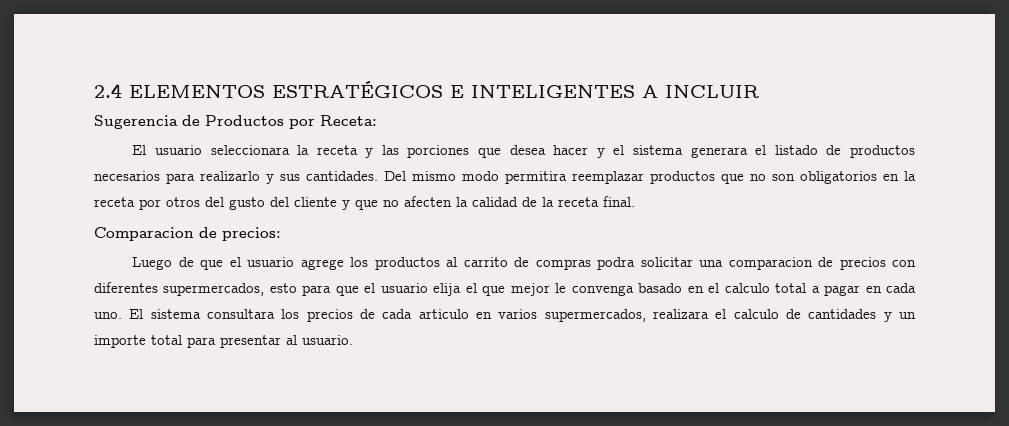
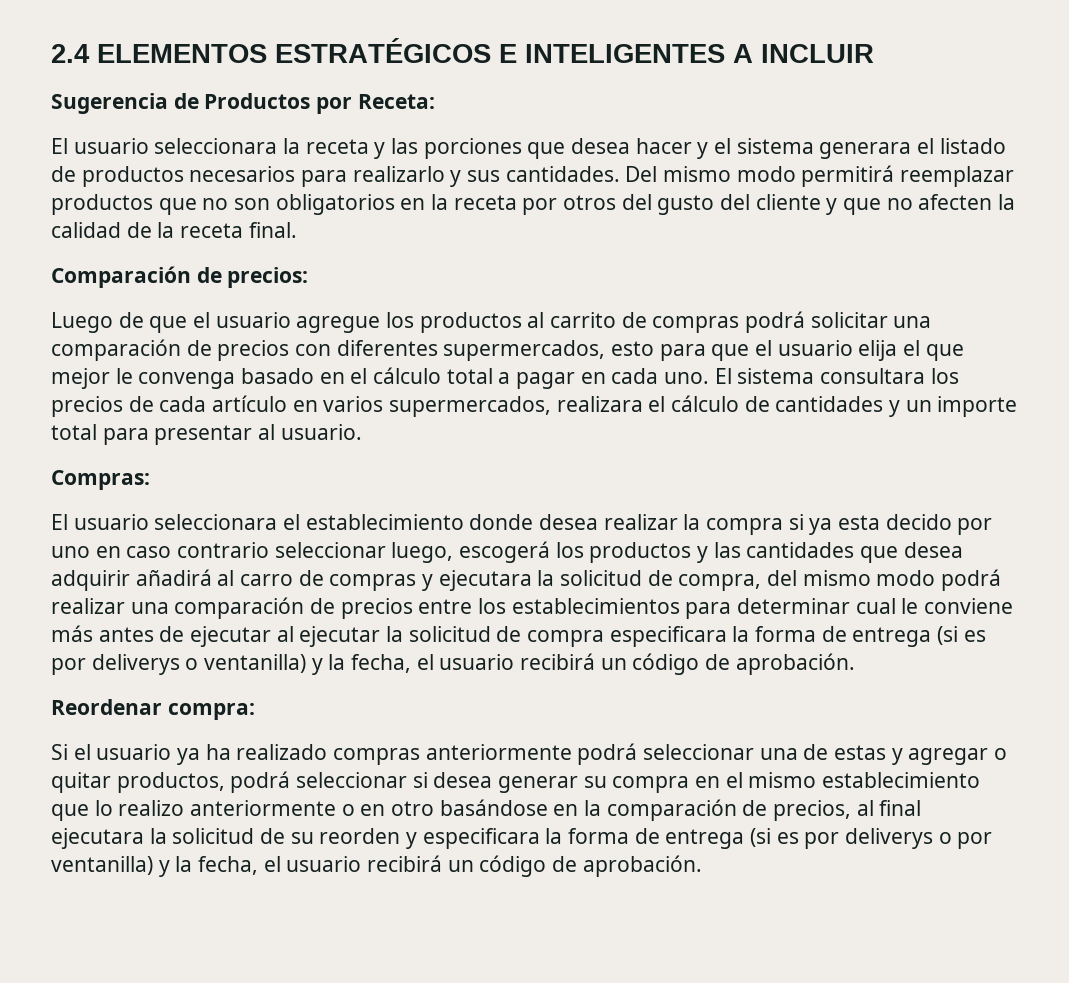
- Del mismo modo permitira reemplazar productos que no son obligatorios en la receta por otros del gusto del cliente y que no afecten la calidad de la receta final.
+ Del mismo modo permitirá reemplazar productos que no son obligatorios en la receta por otros del gusto del cliente y que no afecten la calidad de la receta final.
- Comparacion de precios:
+ Comparación de precios:
- Luego de que el usuario agrege los productos al carrito de compras podra solicitar una comparacion de precios con diferentes supermercados, esto para que el usuario elija el que mejor le convenga basado en el calculo total a pagar en cada uno.
+ Luego de que el usuario agregue los productos al carrito de compras podrá solicitar una comparación de precios con diferentes supermercados, esto para que el usuario elija el que mejor le convenga basado en el cálculo total a pagar en cada uno.
- El sistema consultara los precios de cada articulo en varios supermercados, realizara el calculo de cantidades y un importe total para presentar al usuario.
+ El sistema consultara los precios de cada artículo en varios supermercados, realizara el cálculo de cantidades y un importe total para presentar al usuario.
+ Compras:
+ El usuario seleccionara el establecimiento donde desea realizar la compra si ya esta decido por uno en caso contrario seleccionar luego, escogerá los productos y las cantidades que desea adquirir añadirá al carro de compras y ejecutara la solicitud de compra, del mismo modo podrá realizar una comparación de precios entre los establecimientos para determinar cual le conviene más antes de ejecutar al ejecutar la solicitud de compra especificara la forma de entrega (si es por deliverys o ventanilla) y la fecha, el usuario recibirá un código de aprobación.
+ Reordenar compra:
+ Si el usuario ya ha realizado compras anteriormente podrá seleccionar una de estas y agregar o quitar productos, podrá seleccionar si desea generar su compra en el mismo establecimiento que lo realizo anteriormente o en otro basándose en la comparación de precios, al final ejecutara la solicitud de su reorden y especificara la forma de entrega (si es por deliverys o por ventanilla) y la fecha, el usuario recibirá un código de aprobación.

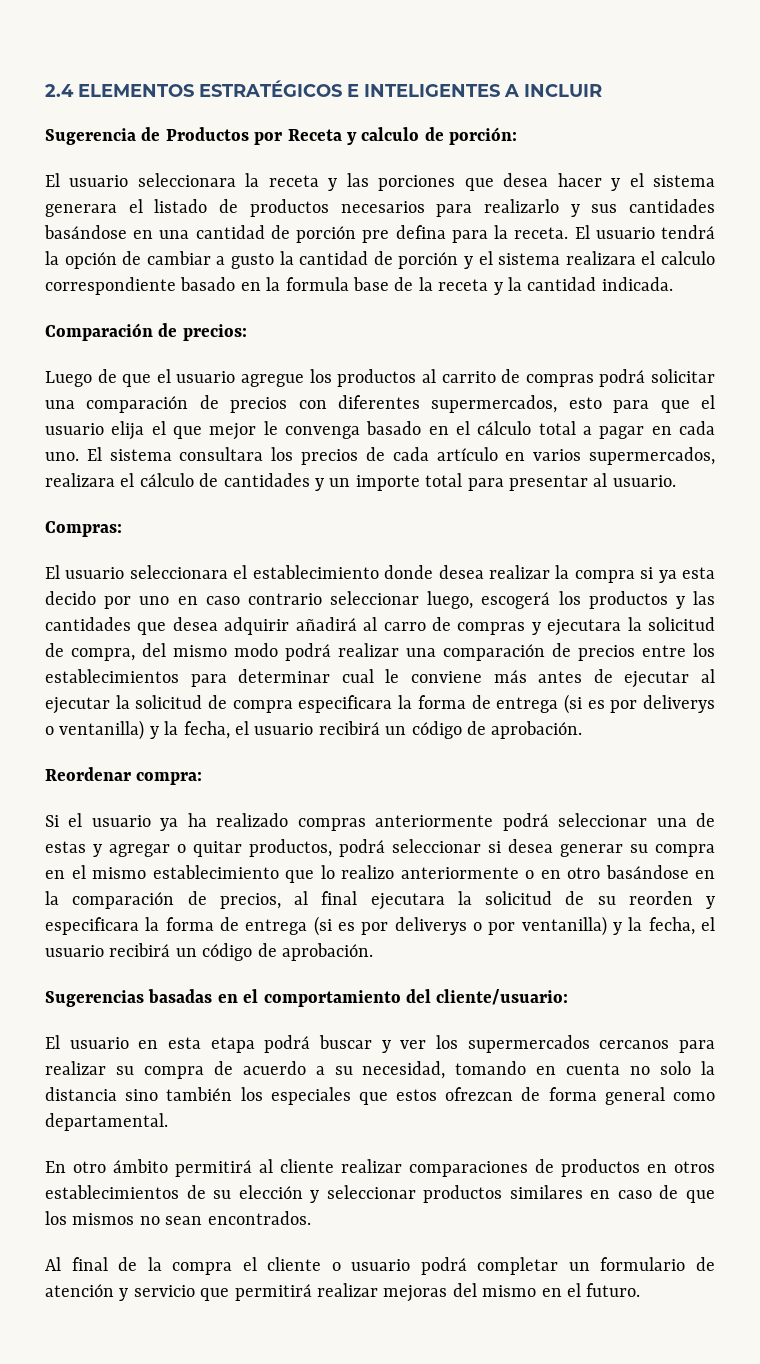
- Sugerencia de Productos por Receta:
+ Sugerencia de Productos por Receta y calculo de porción:
- El usuario seleccionara la receta y las porciones que desea hacer y el sistema generara el listado de productos necesarios para realizarlo y sus cantidades. Del mismo modo permitirá reemplazar productos que no son obligatorios en la receta por otros del gusto del cliente y que no afecten la calidad de la receta final.
+ El usuario seleccionara la receta y las porciones que desea hacer y el sistema generara el listado de productos necesarios para realizarlo y sus cantidades basándose en una cantidad de porción pre defina para la receta. El usuario tendrá la opción de cambiar a gusto la cantidad de porción y el sistema realizara el calculo correspondiente basado en la formula base de la receta y la cantidad indicada.
+ Sugerencias basadas en el comportamiento del cliente/usuario:
+ El usuario en esta etapa podrá buscar y ver los supermercados cercanos para realizar su compra de acuerdo a su necesidad, tomando en cuenta no solo la distancia sino también los especiales que estos ofrezcan de forma general como departamental.
+ En otro ámbito permitirá al cliente realizar comparaciones de productos en otros establecimientos de su elección y seleccionar productos similares en caso de que los mismos no sean encontrados.
+ Al final de la compra el cliente o usuario podrá completar un formulario de atención y servicio que permitirá realizar mejoras del mismo en el futuro.

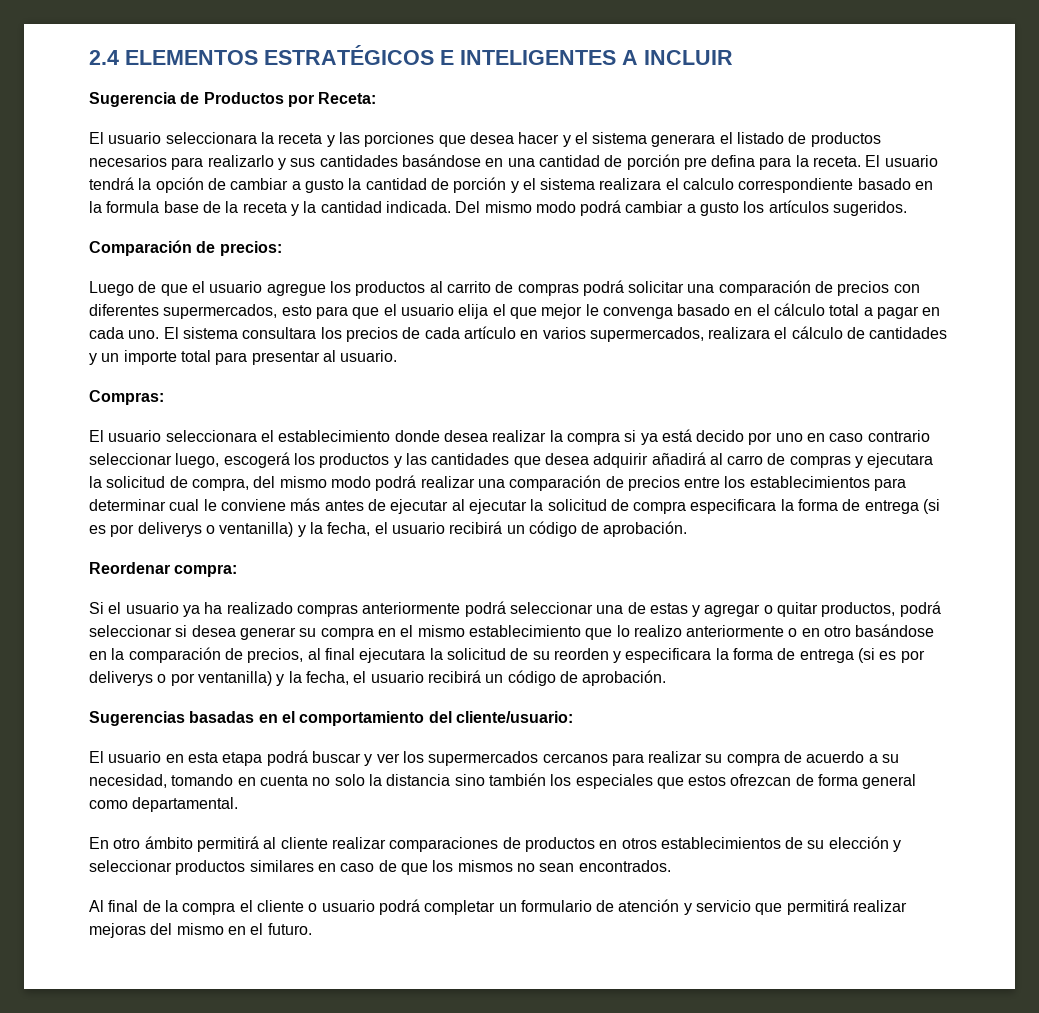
- Sugerencia de Productos por Receta y calculo de porción:
+ Sugerencia de Productos por Receta:
+ Del mismo modo podrá cambiar a gusto los artículos sugeridos.
- El usuario seleccionara el establecimiento donde desea realizar la compra si ya esta decido por uno en caso contrario seleccionar luego, escogerá los productos y las cantidades que desea adquirir añadirá al carro de compras y ejecutara la solicitud de compra, del mismo modo podrá realizar una comparación de precios entre los establecimientos para determinar cual le conviene más antes de ejecutar al ejecutar la solicitud de compra especificara la forma de entrega (si es por deliverys o ventanilla) y la fecha, el usuario recibirá un código de aprobación.
+ El usuario seleccionara el establecimiento donde desea realizar la compra si ya está decido por uno en caso contrario seleccionar luego, escogerá los productos y las cantidades que desea adquirir añadirá al carro de compras y ejecutara la solicitud de compra, del mismo modo podrá realizar una comparación de precios entre los establecimientos para determinar cual le conviene más antes de ejecutar al ejecutar la solicitud de compra especificara la forma de entrega (si es por deliverys o ventanilla) y la fecha, el usuario recibirá un código de aprobación.

